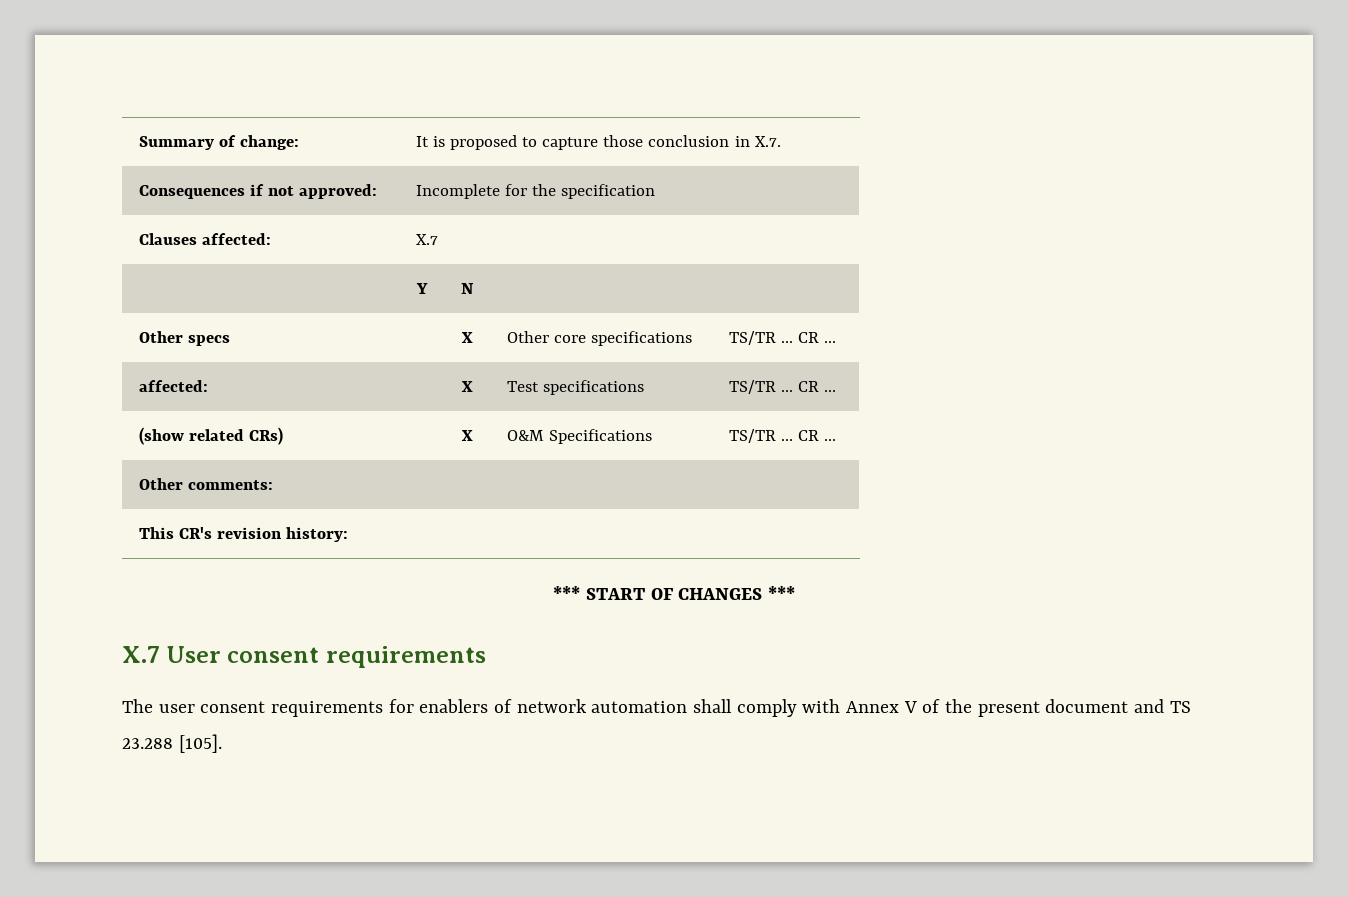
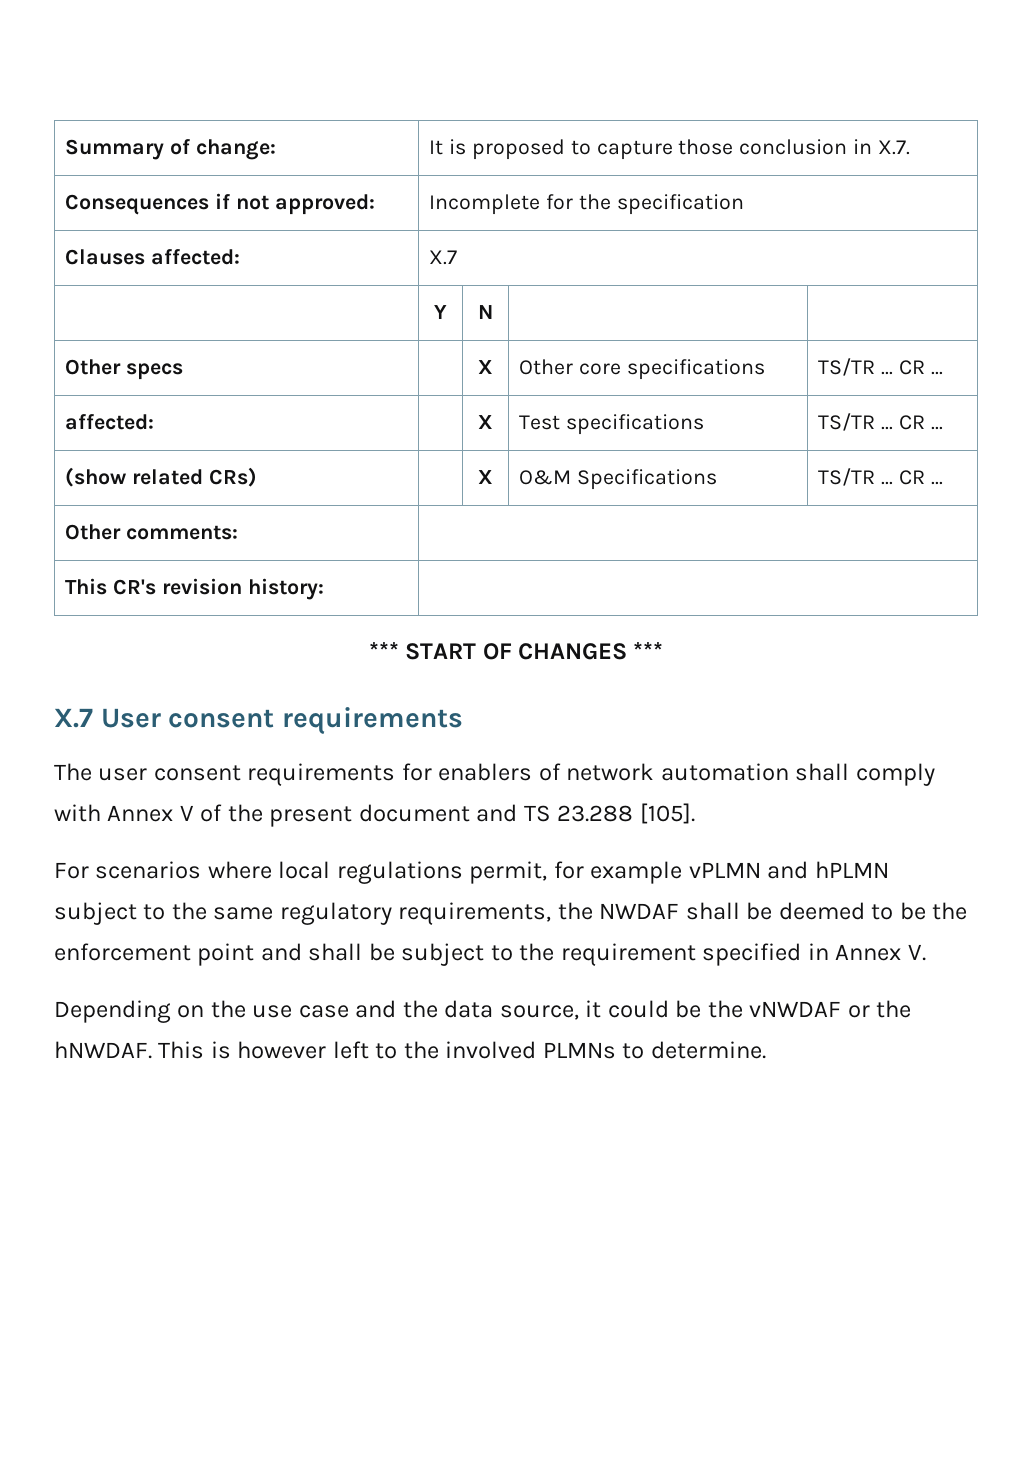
+ For scenarios where local regulations permit, for example vPLMN and hPLMN subject to the same regulatory requirements, the NWDAF shall be deemed to be the enforcement point and shall be subject to the requirement specified in Annex V.
+ Depending on the use case and the data source, it could be the vNWDAF or the hNWDAF. This is however left to the involved PLMNs to determine.

